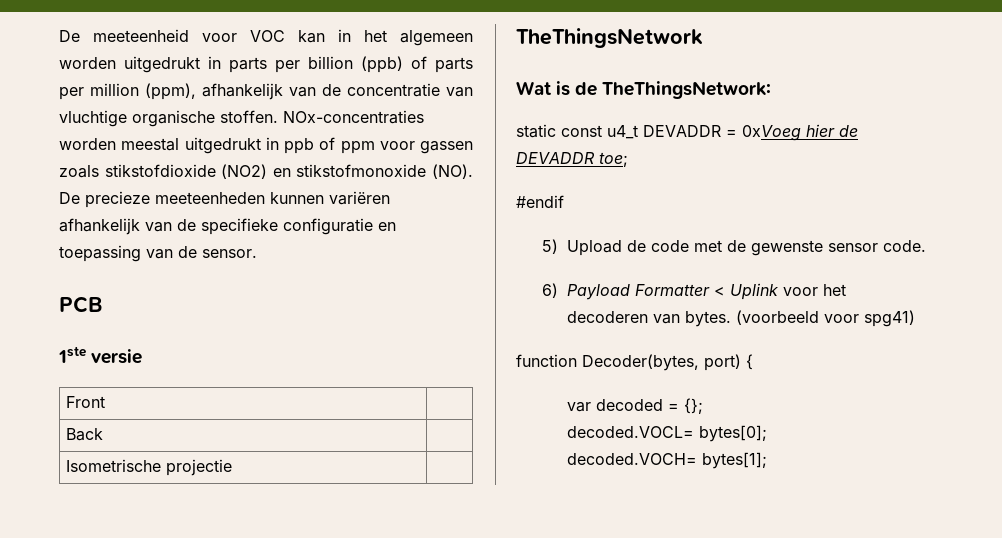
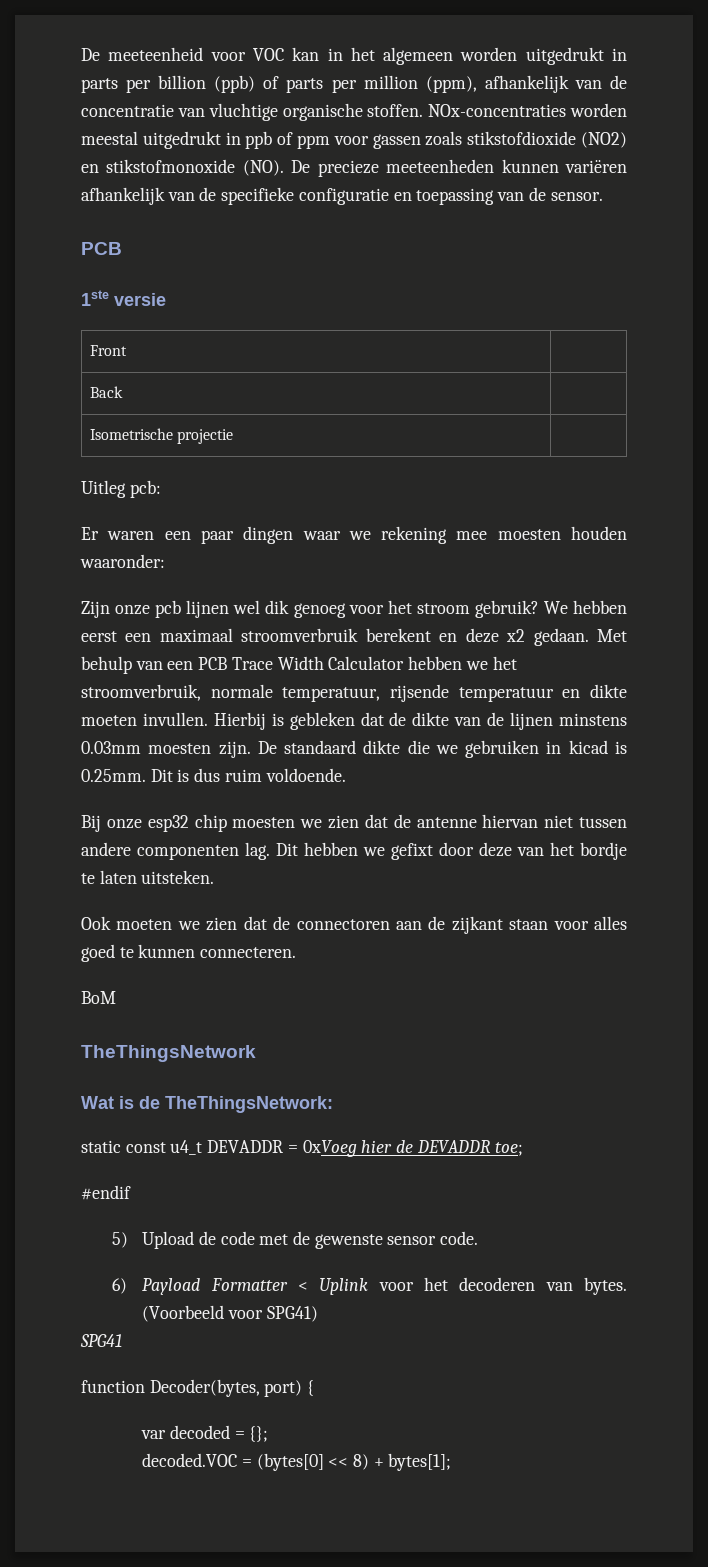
+ Uitleg pcb:
+ Er waren een paar dingen waar we rekening mee moesten houden waaronder:
+ Zijn onze pcb lijnen wel dik genoeg voor het stroom gebruik? We hebben eerst een maximaal stroomverbruik berekent en deze x2 gedaan. Met behulp van een PCB Trace Width Calculator hebben we het stroomverbruik, normale temperatuur, rijsende temperatuur en dikte moeten invullen. Hierbij is gebleken dat de dikte van de lijnen minstens 0.03mm moesten zijn. De standaard dikte die we gebruiken in kicad is 0.25mm. Dit is dus ruim voldoende.
+ Bij onze esp32 chip moesten we zien dat de antenne hiervan niet tussen andere componenten lag. Dit hebben we gefixt door deze van het bordje te laten uitsteken.
+ Ook moeten we zien dat de connectoren aan de zijkant staan voor alles goed te kunnen connecteren.
+ BoM
- (voorbeeld voor spg41)
+ (Voorbeeld voor SPG41)
+ SPG41
- decoded.VOCL= bytes[0];
- decoded.VOCH= bytes[1];
+ decoded.VOC = (bytes[0] << 8) + bytes[1];

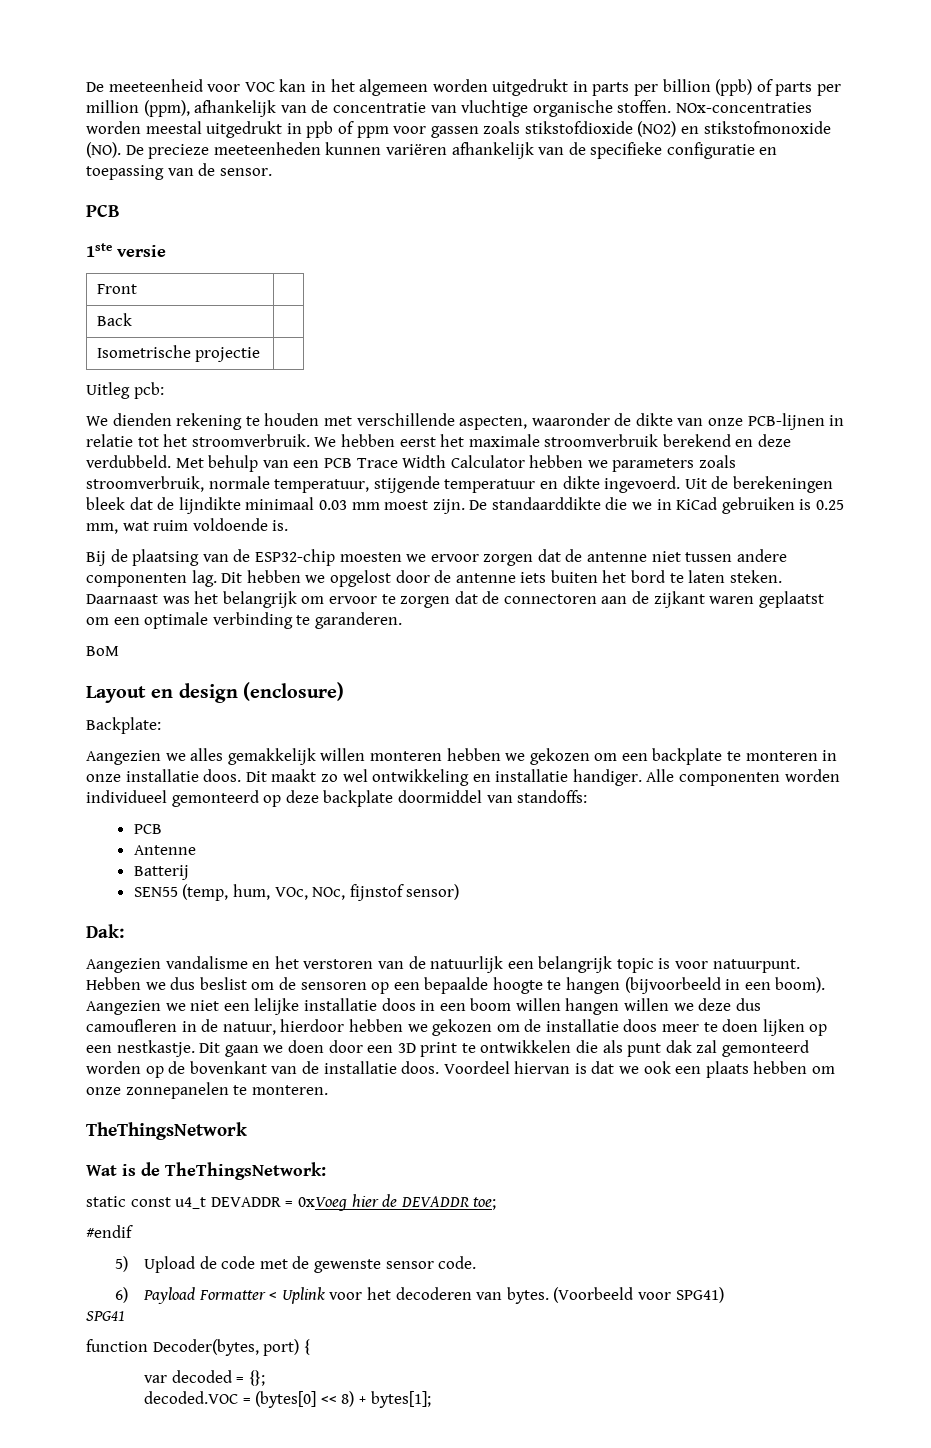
- Er waren een paar dingen waar we rekening mee moesten houden waaronder:
- Zijn onze pcb lijnen wel dik genoeg voor het stroom gebruik? We hebben eerst een maximaal stroomverbruik berekent en deze x2 gedaan.
+ We dienden rekening te houden met verschillende aspecten, waaronder de dikte van onze PCB-lijnen in relatie tot het stroomverbruik. We hebben eerst het maximale stroomverbruik berekend en deze verdubbeld.
- Met behulp van een PCB Trace Width Calculator hebben we het stroomverbruik, normale temperatuur, rijsende temperatuur en dikte moeten invullen. Hierbij is gebleken dat de dikte van de lijnen minstens 0.03mm moesten zijn. De standaard dikte die we gebruiken in kicad is 0.25mm. Dit is dus ruim voldoende.
- Bij onze esp32 chip moesten we zien dat de antenne hiervan niet tussen andere componenten lag.
+ Met behulp van een PCB Trace Width Calculator hebben we parameters zoals stroomverbruik, normale temperatuur, stijgende temperatuur en dikte ingevoerd. Uit de berekeningen bleek dat de lijndikte minimaal 0.03 mm moest zijn. De standaarddikte die we in KiCad gebruiken is 0.25 mm, wat ruim voldoende is.
+ Bij de plaatsing van de ESP32-chip moesten we ervoor zorgen dat de antenne niet tussen andere componenten lag.
- Dit hebben we gefixt door deze van het bordje te laten uitsteken.
- Ook moeten we zien dat de connectoren aan de zijkant staan voor alles goed te kunnen connecteren.
+ Dit hebben we opgelost door de antenne iets buiten het bord te laten steken. Daarnaast was het belangrijk om ervoor te zorgen dat de connectoren aan de zijkant waren geplaatst om een optimale verbinding te garanderen.
  BoM
+ Layout en design (enclosure)
+ Backplate:
+ Aangezien we alles gemakkelijk willen monteren hebben we gekozen om een backplate te monteren in onze installatie doos. Dit maakt zo wel ontwikkeling en installatie handiger. Alle componenten worden individueel gemonteerd op deze backplate doormiddel van standoffs:
+ PCB
+ Antenne
+ Batterij
+ SEN55 (temp, hum, VOc, NOc, fijnstof sensor)
+ Dak:
+ Aangezien vandalisme en het verstoren van de natuurlijk een belangrijk topic is voor natuurpunt. Hebben we dus beslist om de sensoren op een bepaalde hoogte te hangen (bijvoorbeeld in een boom). Aangezien we niet een lelijke installatie doos in een boom willen hangen willen we deze dus camoufleren in de natuur, hierdoor hebben we gekozen om de installatie doos meer te doen lijken op een nestkastje. Dit gaan we doen door een 3D print te ontwikkelen die als punt dak zal gemonteerd worden op de bovenkant van de installatie doos. Voordeel hiervan is dat we ook een plaats hebben om onze zonnepanelen te monteren.

